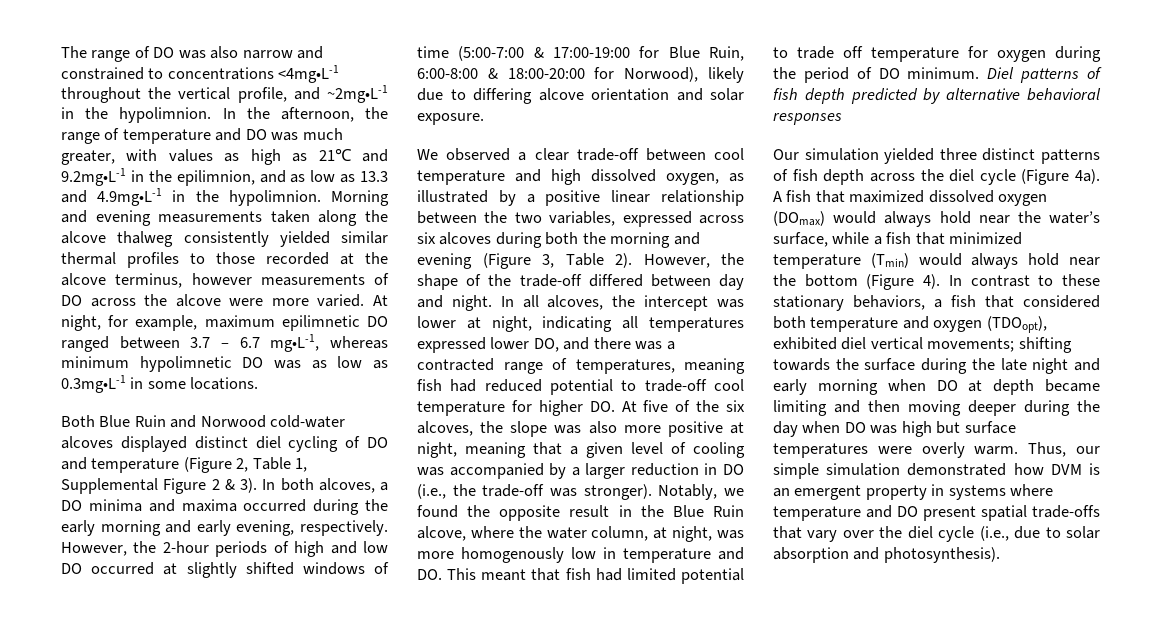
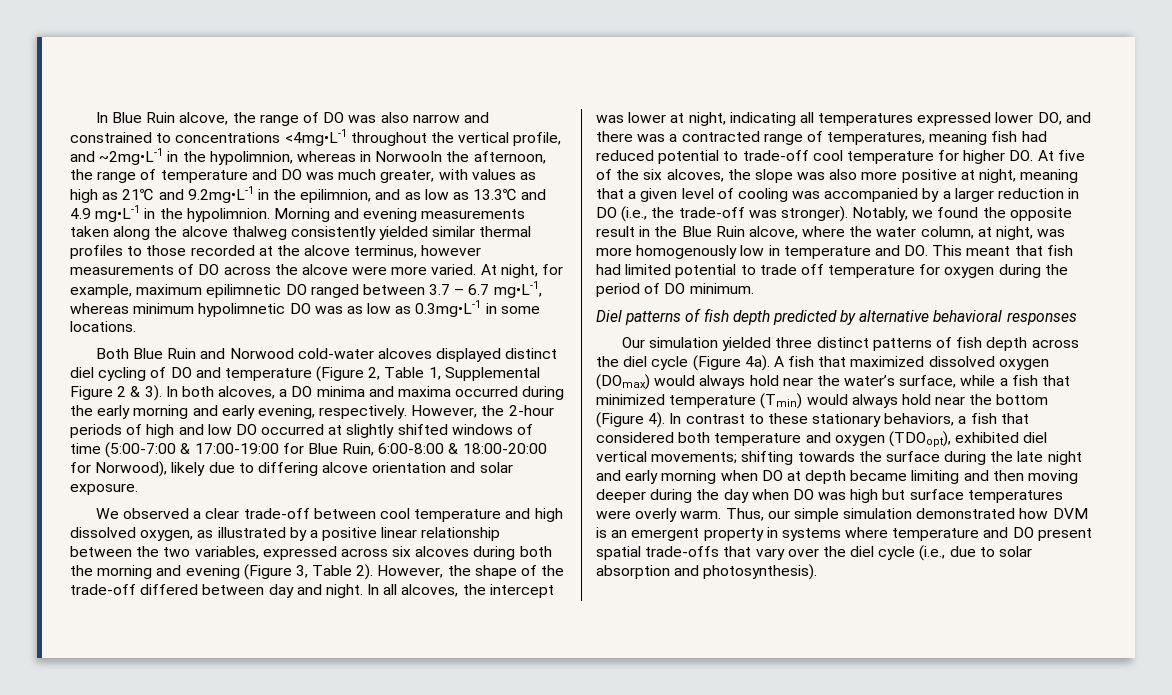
- The range of DO was also narrow and constrained to concentrations <4mg•L-1 throughout the vertical profile, and ~2mg•L-1 in the hypolimnion. In the afternoon, the range of temperature and DO was much greater, with values as high as 21℃ and 9.2mg•L-1 in the epilimnion, and as low as 13.3 and 4.9mg•L-1 in the hypolimnion.
+ In Blue Ruin alcove, the range of DO was also narrow and constrained to concentrations <4mg•L-1 throughout the vertical profile, and ~2mg•L-1 in the hypolimnion, whereas in NorwooIn the afternoon, the range of temperature and DO was much greater, with values as high as 21℃ and 9.2mg•L-1 in the epilimnion, and as low as 13.3℃ and 4.9 mg•L-1 in the hypolimnion.
- Notably, we found the opposite result in the Blue Ruin alcove, where the water column, at night, was more homogenously low in temperature and DO. This meant that fish had limited potential to trade off temperature for oxygen during the period of DO minimum. Diel patterns of fish depth predicted by alternative behavioral responses
+ Notably, we found the opposite result in the Blue Ruin alcove, where the water column, at night, was more homogenously low in temperature and DO. This meant that fish had limited potential to trade off temperature for oxygen during the period of DO minimum.
+ Diel patterns of fish depth predicted by alternative behavioral responses

